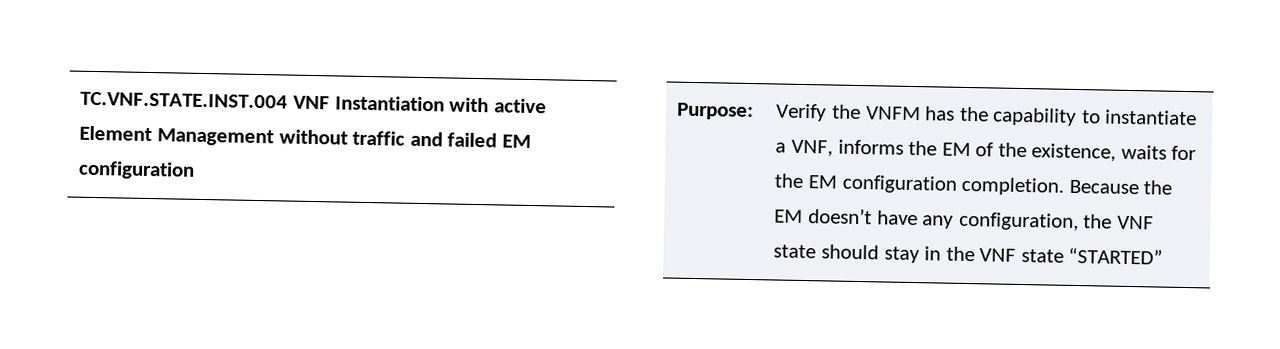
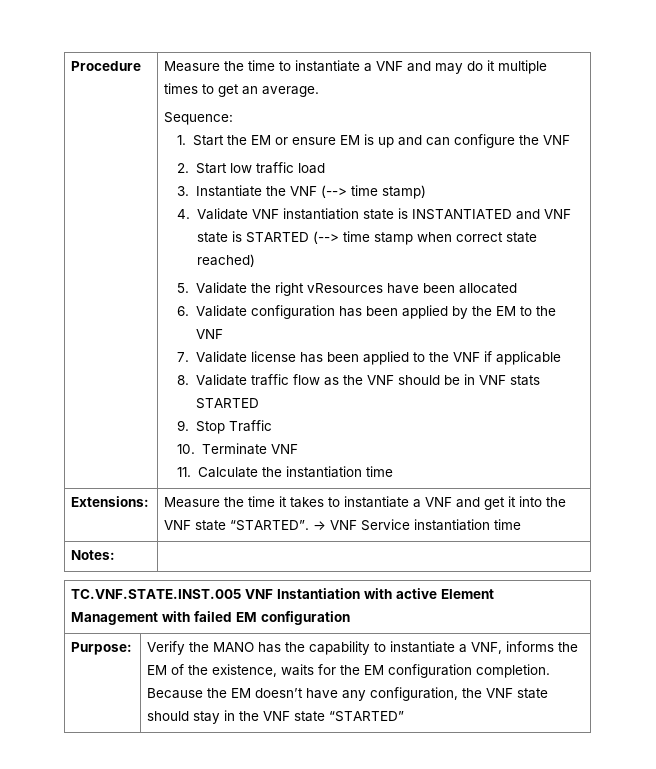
- TC.VNF.STATE.INST.004 VNF Instantiation with active Element Management without traffic and failed EM configuration
+ Procedure | Measure the time to instantiate a VNF and may do it multiple times to get an average.
+ Sequence:
+ 1. Start the EM or ensure EM is up and can configure the VNF
+ 2. Start low traffic load
+ 3. Instantiate the VNF (--> time stamp)
+ 4. Validate VNF instantiation state is INSTANTIATED and VNF state is STARTED (--> time stamp when correct state reached)
+ 5. Validate the right vResources have been allocated
+ 6. Validate configuration has been applied by the EM to the VNF
+ 7. Validate license has been applied to the VNF if applicable
+ 8. Validate traffic flow as the VNF should be in VNF stats STARTED
+ 9. Stop Traffic
+ 10. Terminate VNF
+ 11. Calculate the instantiation time
+ Extensions: | Measure the time it takes to instantiate a VNF and get it into the VNF state “STARTED”. → VNF Service instantiation time
+ Notes: |
+ TC.VNF.STATE.INST.005 VNF Instantiation with active Element Management with failed EM configuration
- Purpose: | Verify the VNFM has the capability to instantiate a VNF, informs the EM of the existence, waits for the EM configuration completion. Because the EM doesn’t have any configuration, the VNF state should stay in the VNF state “STARTED”
+ Purpose: | Verify the MANO has the capability to instantiate a VNF, informs the EM of the existence, waits for the EM configuration completion. Because the EM doesn’t have any configuration, the VNF state should stay in the VNF state “STARTED”

